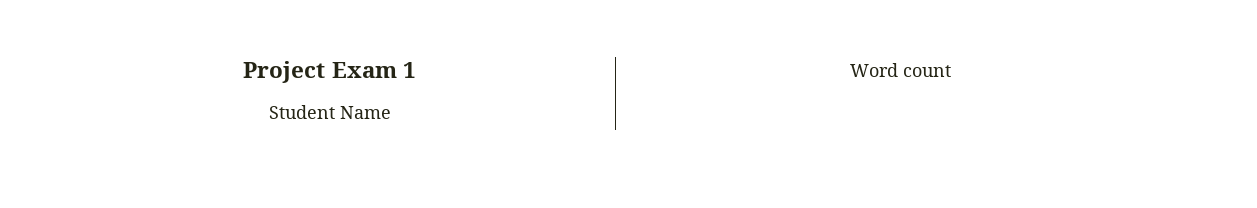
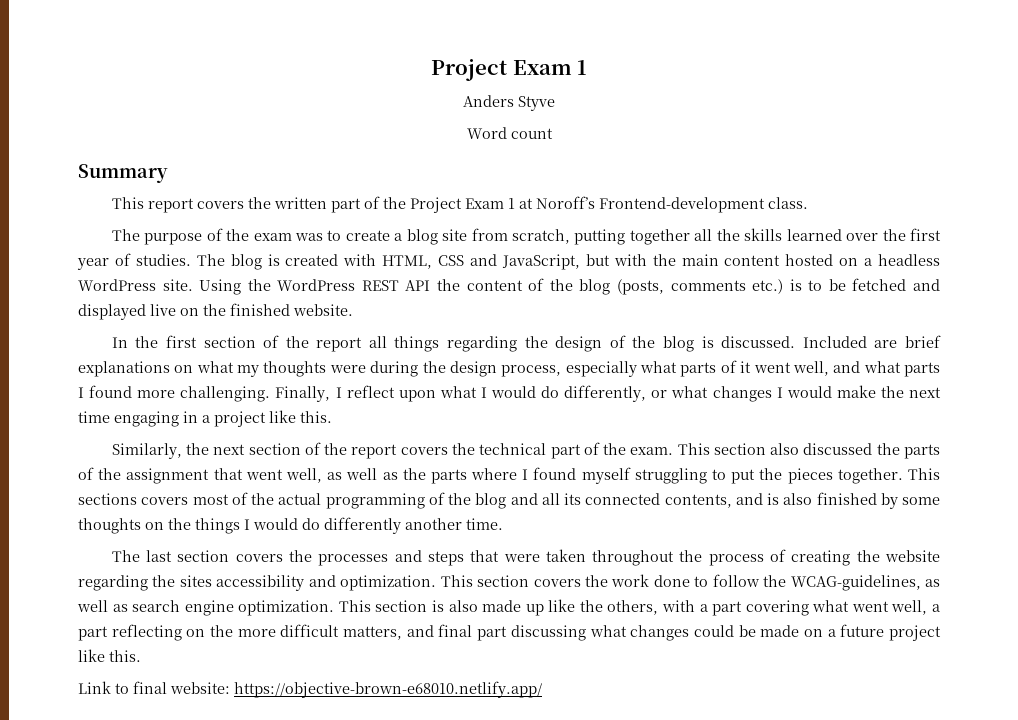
- Student Name
+ Anders Styve
+ Summary
+ This report covers the written part of the Project Exam 1 at Noroff’s Frontend-development class.
+ The purpose of the exam was to create a blog site from scratch, putting together all the skills learned over the first year of studies. The blog is created with HTML, CSS and JavaScript, but with the main content hosted on a headless WordPress site. Using the WordPress REST API the content of the blog (posts, comments etc.) is to be fetched and displayed live on the finished website.
+ In the first section of the report all things regarding the design of the blog is discussed. Included are brief explanations on what my thoughts were during the design process, especially what parts of it went well, and what parts I found more challenging. Finally, I reflect upon what I would do differently, or what changes I would make the next time engaging in a project like this.
+ Similarly, the next section of the report covers the technical part of the exam. This section also discussed the parts of the assignment that went well, as well as the parts where I found myself struggling to put the pieces together. This sections covers most of the actual programming of the blog and all its connected contents, and is also finished by some thoughts on the things I would do differently another time.
+ The last section covers the processes and steps that were taken throughout the process of creating the website regarding the sites accessibility and optimization. This section covers the work done to follow the WCAG-guidelines, as well as search engine optimization. This section is also made up like the others, with a part covering what went well, a part reflecting on the more difficult matters, and final part discussing what changes could be made on a future project like this.
+ Link to final website: https://objective-brown-e68010.netlify.app/

